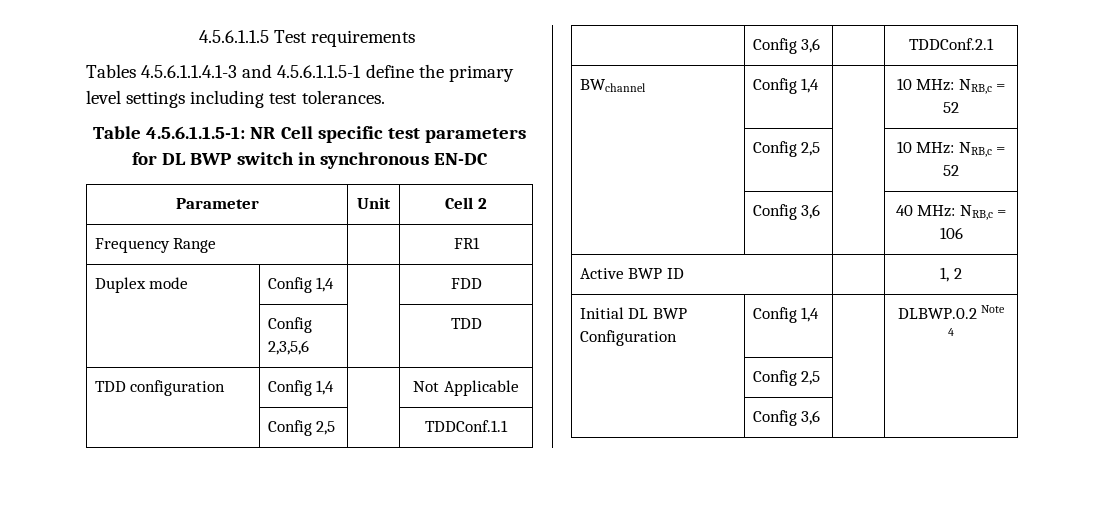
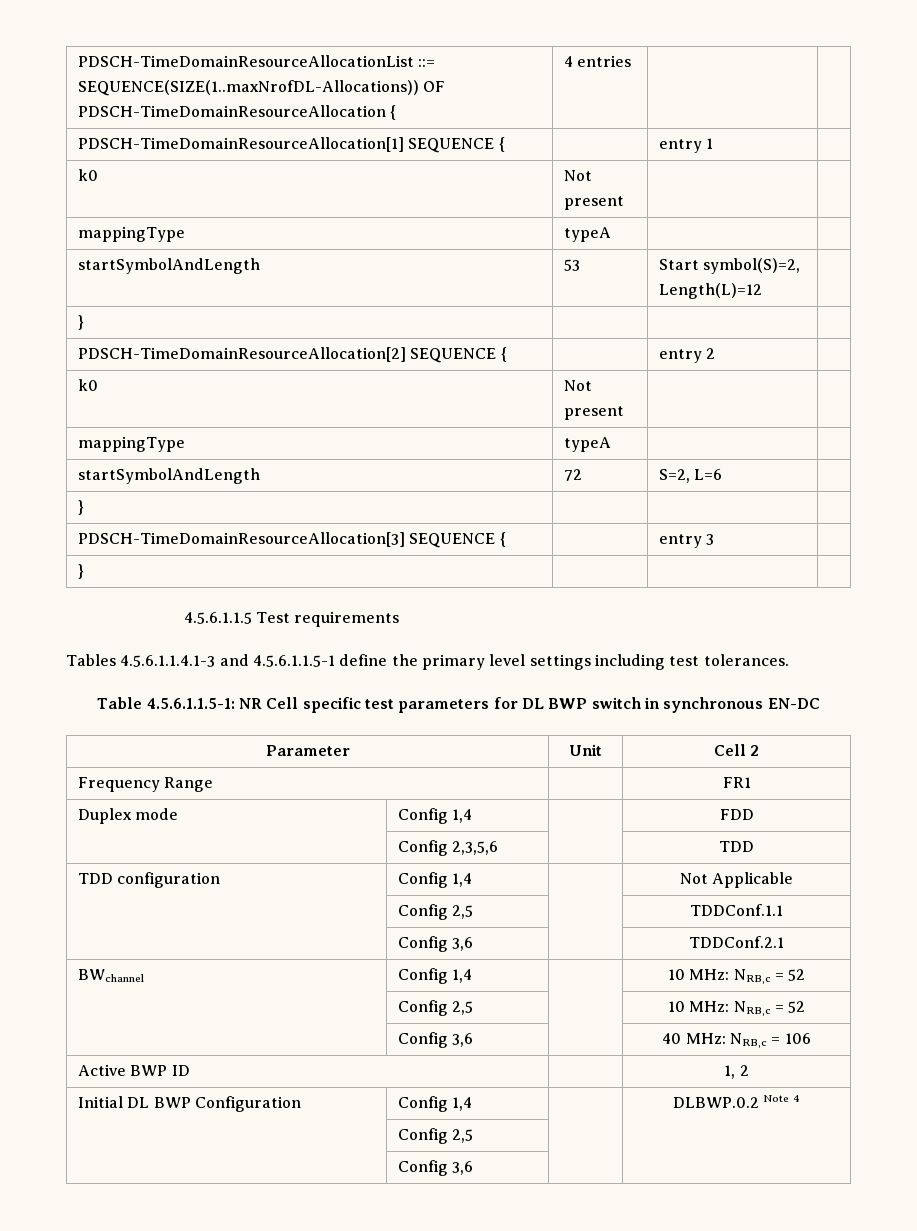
+ PDSCH-TimeDomainResourceAllocationList ::= SEQUENCE(SIZE(1..maxNrofDL-Allocations)) OF PDSCH-TimeDomainResourceAllocation { | 4 entries | |
+ PDSCH-TimeDomainResourceAllocation[1] SEQUENCE { | | entry 1 |
+ k0 | Not present | |
+ mappingType | typeA | |
+ startSymbolAndLength | 53 | Start symbol(S)=2, Length(L)=12 |
+ } | | |
+ PDSCH-TimeDomainResourceAllocation[2] SEQUENCE { | | entry 2 |
+ k0 | Not present | |
+ mappingType | typeA | |
+ startSymbolAndLength | 72 | S=2, L=6 |
+ } | | |
+ PDSCH-TimeDomainResourceAllocation[3] SEQUENCE { | | entry 3 |
+ } | | |

